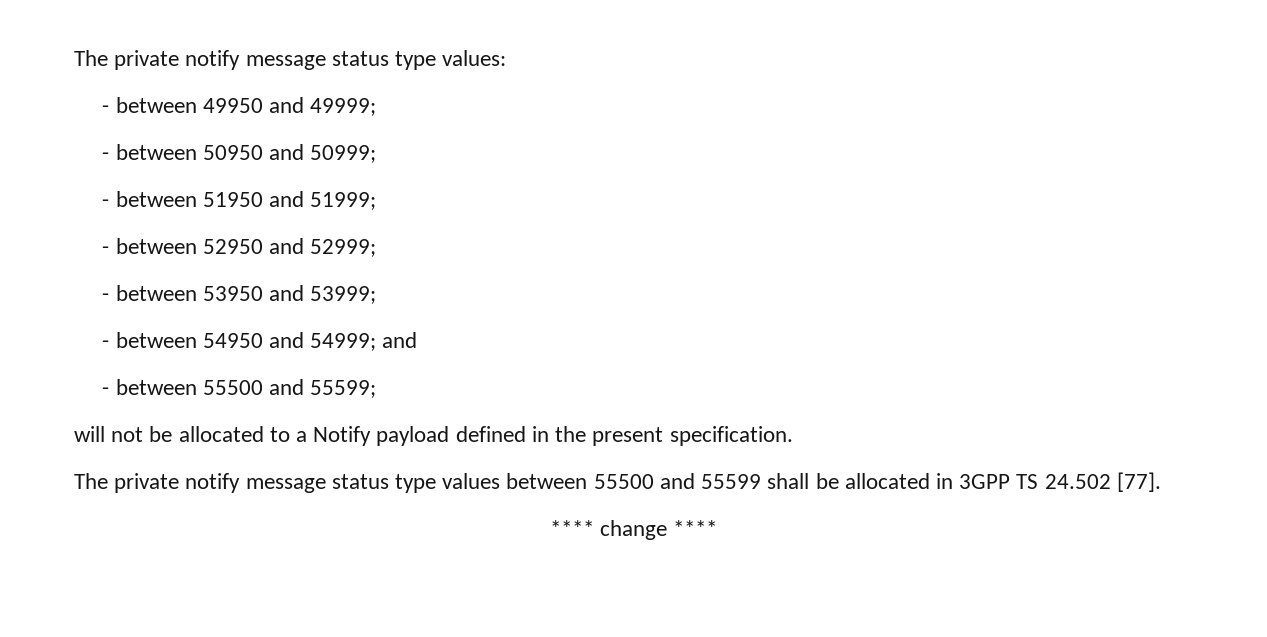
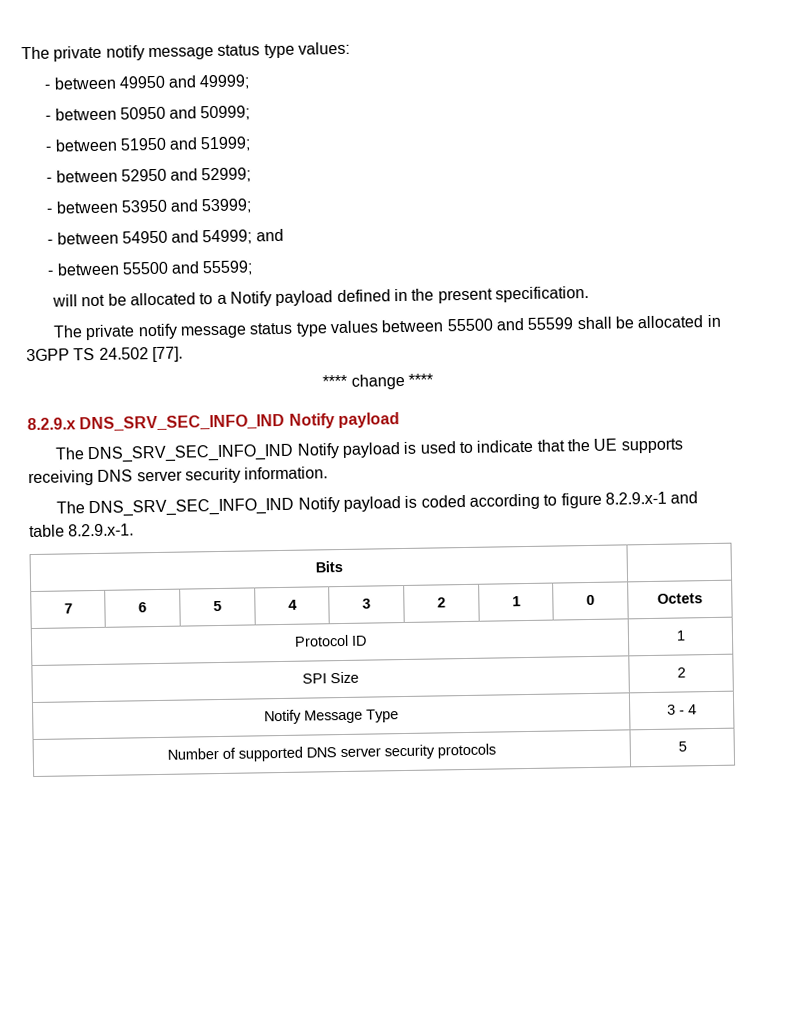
+ 8.2.9.x DNS_SRV_SEC_INFO_IND Notify payload
+ The DNS_SRV_SEC_INFO_IND Notify payload is used to indicate that the UE supports receiving DNS server security information.
+ The DNS_SRV_SEC_INFO_IND Notify payload is coded according to figure 8.2.9.x-1 and table 8.2.9.x-1.
+ Bits |
+ 7 | 6 | 5 | 4 | 3 | 2 | 1 | 0 | Octets
+ Protocol ID | 1
+ SPI Size | 2
+ Notify Message Type | 3 - 4
+ Number of supported DNS server security protocols | 5

